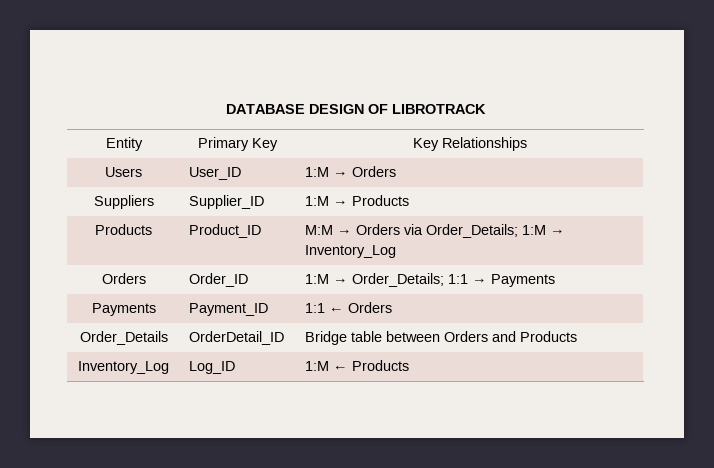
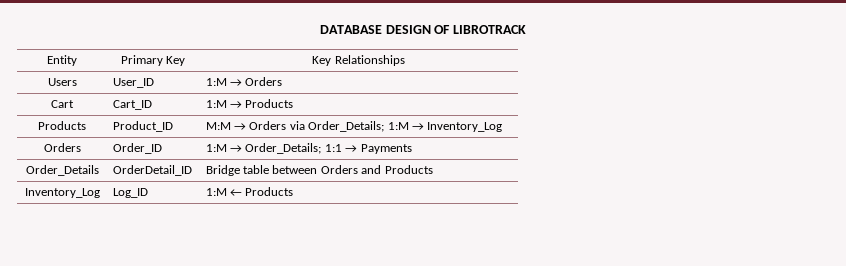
- Suppliers | Supplier_ID | 1:M → Products
+ Cart | Cart_ID | 1:M → Products
- Payments | Payment_ID | 1:1 ← Orders

